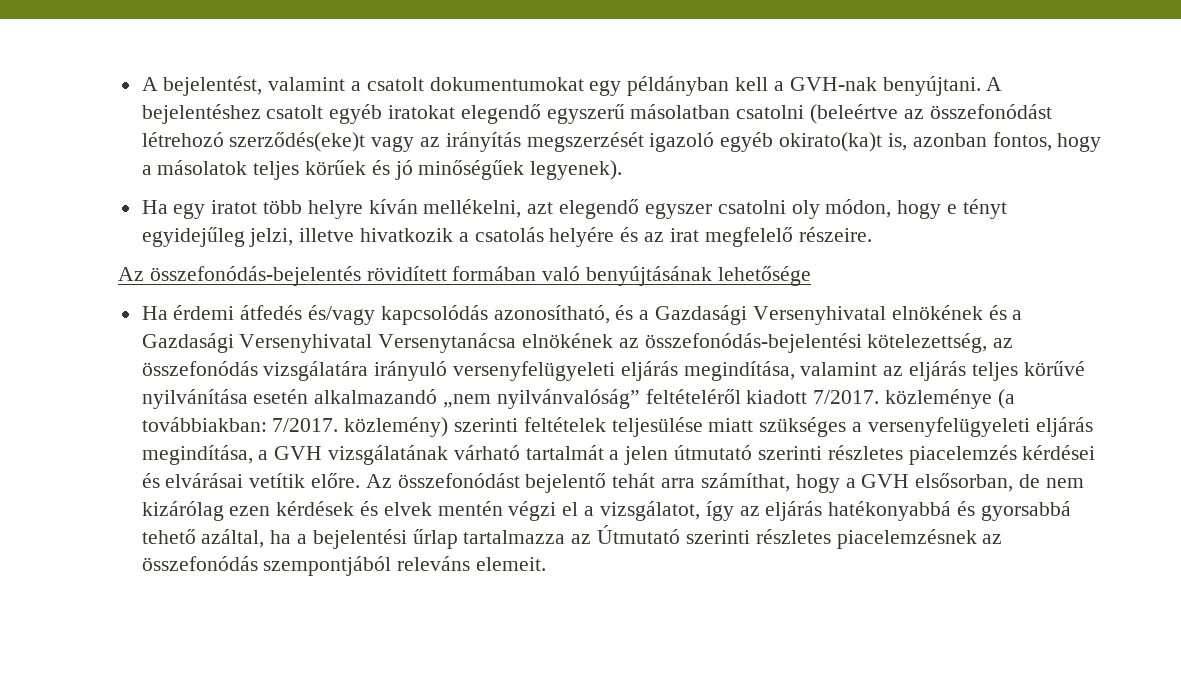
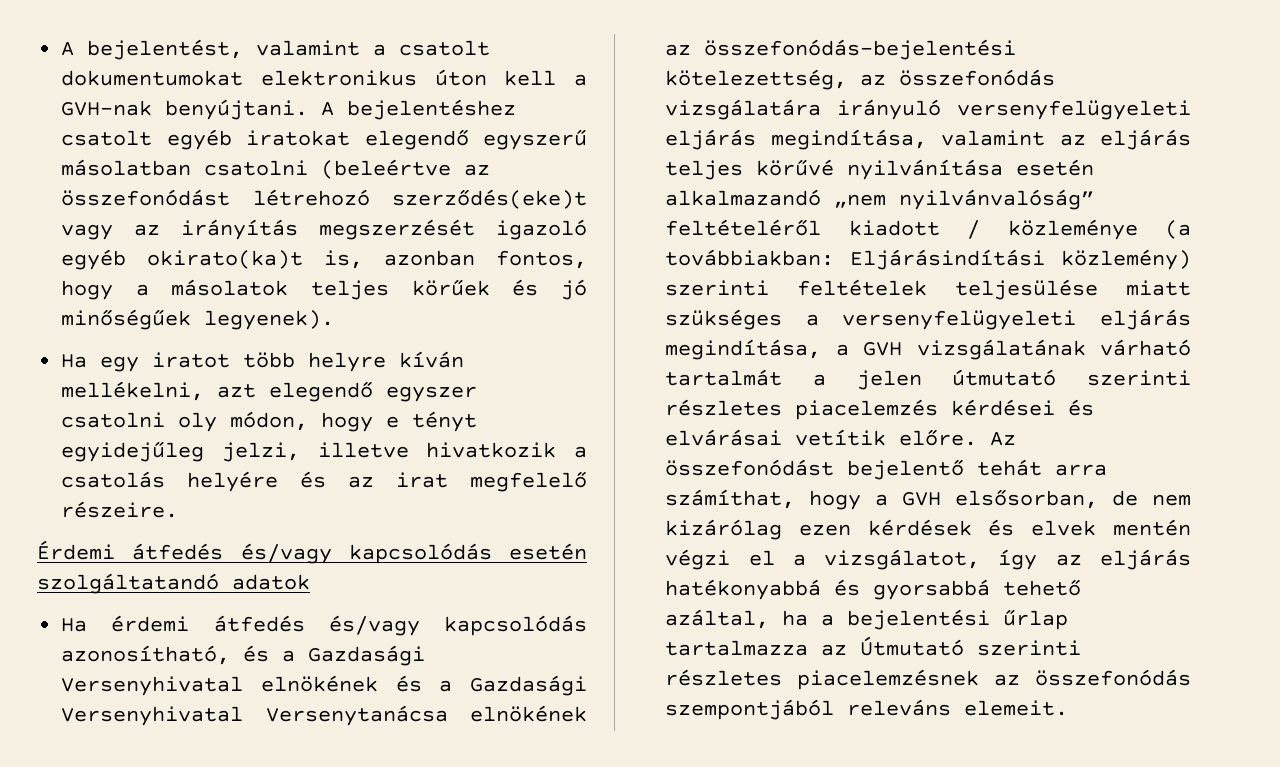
- A bejelentést, valamint a csatolt dokumentumokat egy példányban kell a GVH-nak benyújtani.
+ A bejelentést, valamint a csatolt dokumentumokat elektronikus úton kell a GVH-nak benyújtani.
- Az összefonódás-bejelentés rövidített formában való benyújtásának lehetősége
+ Érdemi átfedés és/vagy kapcsolódás esetén szolgáltatandó adatok
- Ha érdemi átfedés és/vagy kapcsolódás azonosítható, és a Gazdasági Versenyhivatal elnökének és a Gazdasági Versenyhivatal Versenytanácsa elnökének az összefonódás-bejelentési kötelezettség, az összefonódás vizsgálatára irányuló versenyfelügyeleti eljárás megindítása, valamint az eljárás teljes körűvé nyilvánítása esetén alkalmazandó „nem nyilvánvalóság” feltételéről kiadott 7/2017. közleménye (a továbbiakban:
+ Ha érdemi átfedés és/vagy kapcsolódás azonosítható, és a Gazdasági Versenyhivatal elnökének és a Gazdasági Versenyhivatal Versenytanácsa elnökének az összefonódás-bejelentési kötelezettség, az összefonódás vizsgálatára irányuló versenyfelügyeleti eljárás megindítása, valamint az eljárás teljes körűvé nyilvánítása esetén alkalmazandó „nem nyilvánvalóság” feltételéről kiadott / közleménye (a továbbiakban:
- 7/2017. közlemény) szerinti feltételek teljesülése miatt szükséges a versenyfelügyeleti eljárás megindítása, a GVH vizsgálatának várható tartalmát a jelen útmutató szerinti részletes piacelemzés kérdései és elvárásai vetítik előre.
+ Eljárásindítási közlemény) szerinti feltételek teljesülése miatt szükséges a versenyfelügyeleti eljárás megindítása, a GVH vizsgálatának várható tartalmát a jelen útmutató szerinti részletes piacelemzés kérdései és elvárásai vetítik előre.

